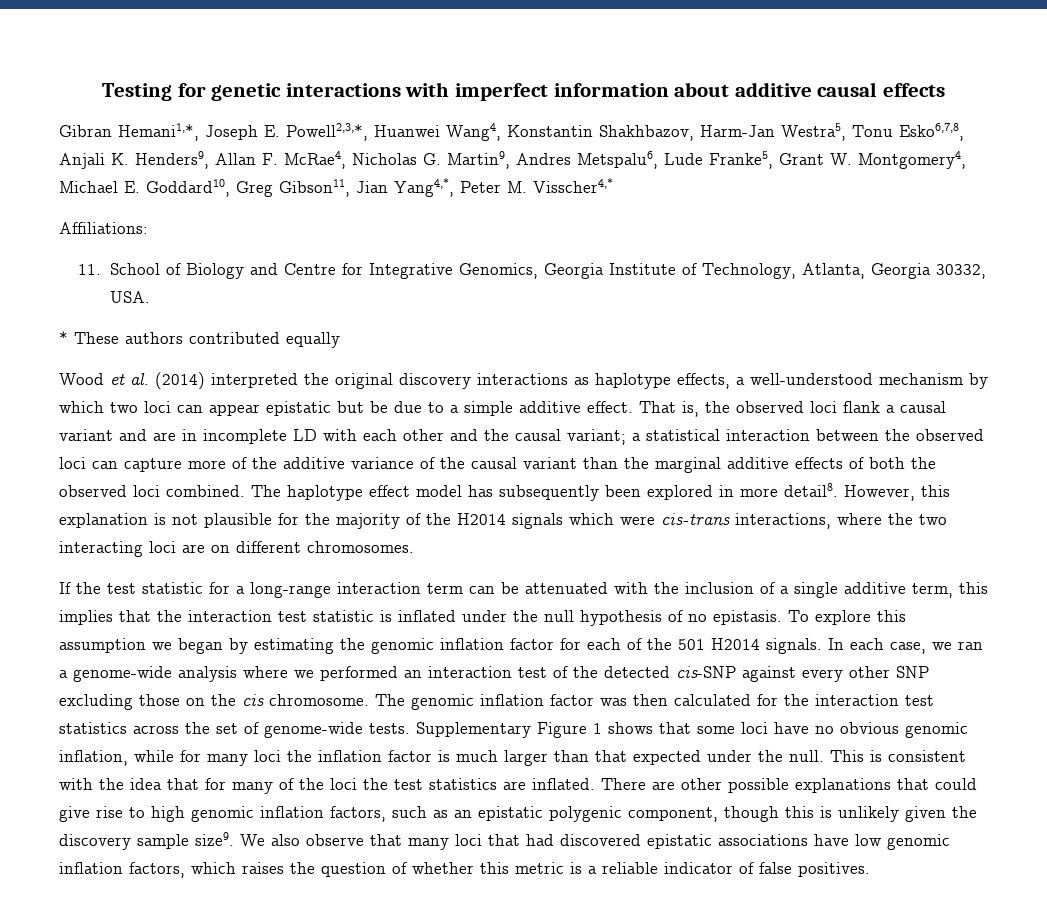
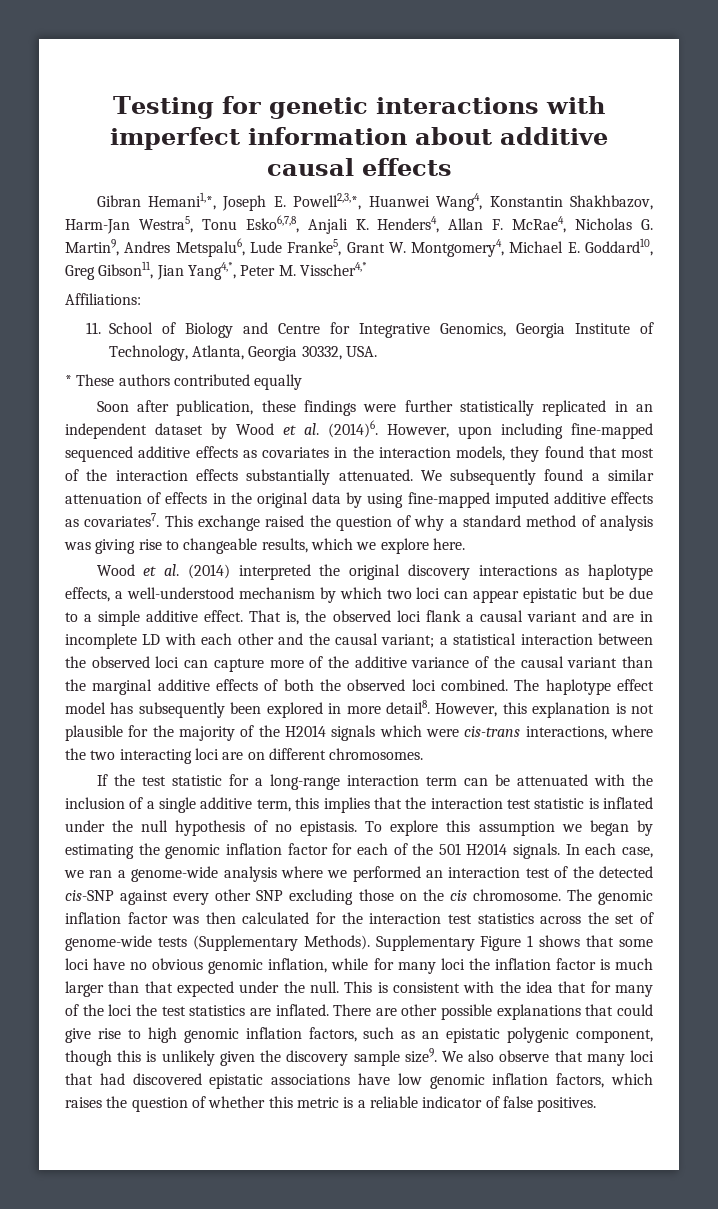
- Gibran Hemani1,*, Joseph E. Powell2,3,*, Huanwei Wang4, Konstantin Shakhbazov, Harm-Jan Westra5, Tonu Esko6,7,8, Anjali K. Henders9, Allan F. McRae4, Nicholas G. Martin9, Andres Metspalu6, Lude Franke5, Grant W. Montgomery4, Michael E. Goddard10, Greg Gibson11, Jian Yang4,*, Peter M. Visscher4,*
+ Gibran Hemani1,*, Joseph E. Powell2,3,*, Huanwei Wang4, Konstantin Shakhbazov, Harm-Jan Westra5, Tonu Esko6,7,8, Anjali K. Henders4, Allan F. McRae4, Nicholas G. Martin9, Andres Metspalu6, Lude Franke5, Grant W. Montgomery4, Michael E. Goddard10, Greg Gibson11, Jian Yang4,*, Peter M. Visscher4,*
+ Soon after publication, these findings were further statistically replicated in an independent dataset by Wood et al. (2014)6. However, upon including fine-mapped sequenced additive effects as covariates in the interaction models, they found that most of the interaction effects substantially attenuated. We subsequently found a similar attenuation of effects in the original data by using fine-mapped imputed additive effects as covariates7. This exchange raised the question of why a standard method of analysis was giving rise to changeable results, which we explore here.
- The genomic inflation factor was then calculated for the interaction test statistics across the set of genome-wide tests.
+ The genomic inflation factor was then calculated for the interaction test statistics across the set of genome-wide tests (Supplementary Methods).

